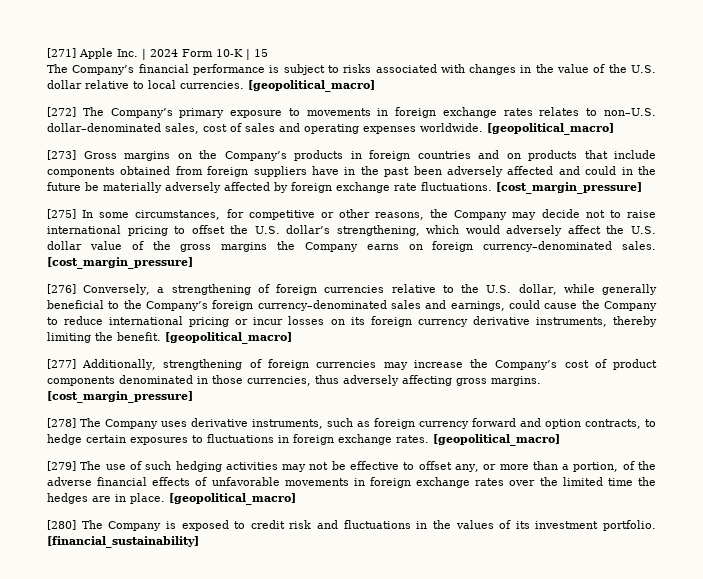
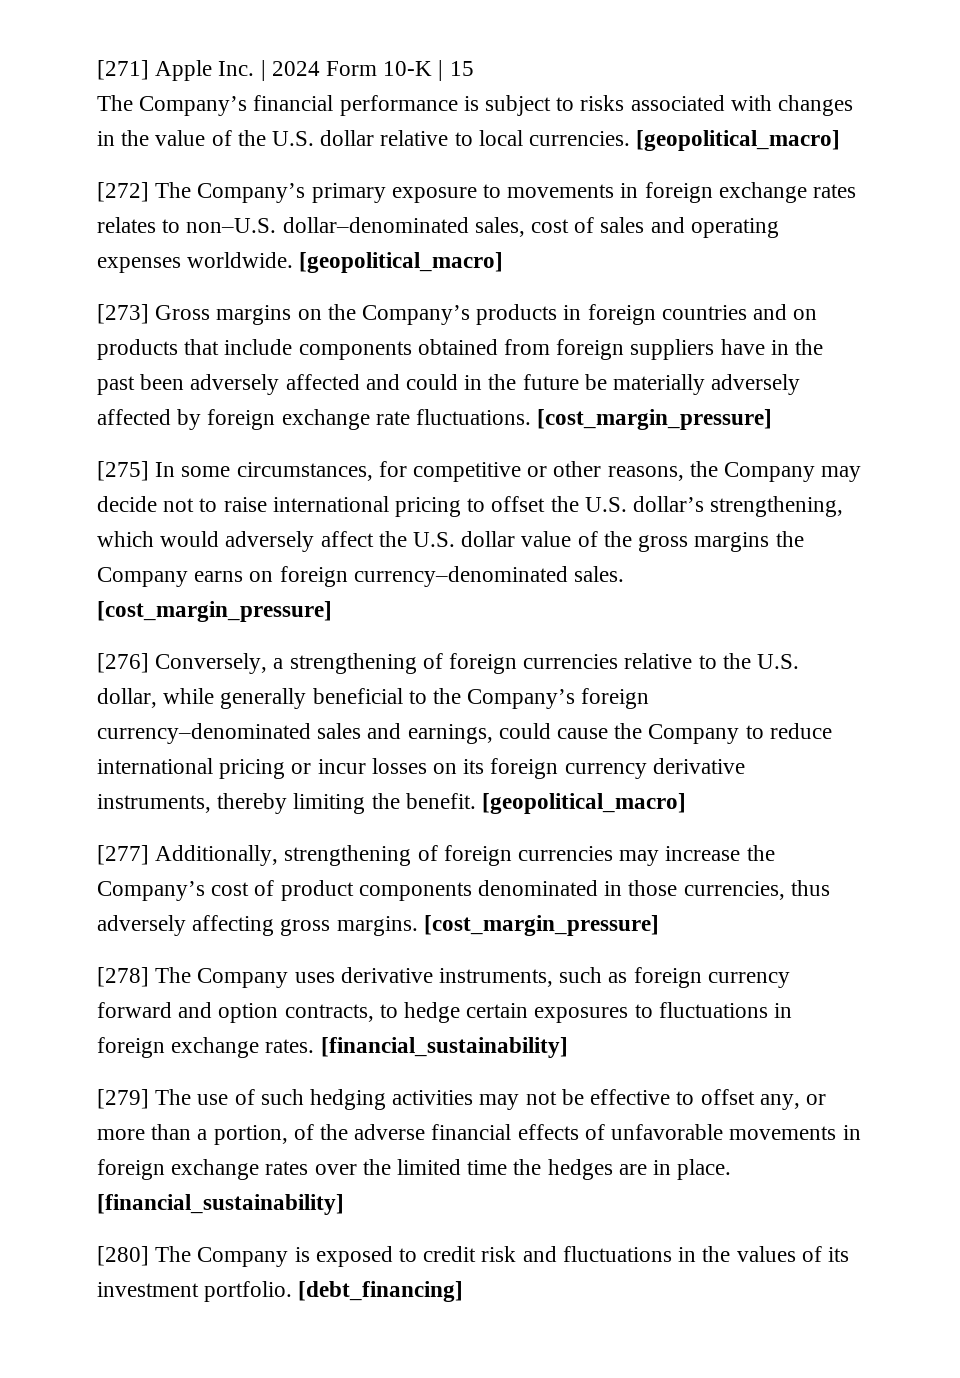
- [278] The Company uses derivative instruments, such as foreign currency forward and option contracts, to hedge certain exposures to fluctuations in foreign exchange rates. [geopolitical_macro]
+ [278] The Company uses derivative instruments, such as foreign currency forward and option contracts, to hedge certain exposures to fluctuations in foreign exchange rates. [financial_sustainability]
- [279] The use of such hedging activities may not be effective to offset any, or more than a portion, of the adverse financial effects of unfavorable movements in foreign exchange rates over the limited time the hedges are in place. [geopolitical_macro]
+ [279] The use of such hedging activities may not be effective to offset any, or more than a portion, of the adverse financial effects of unfavorable movements in foreign exchange rates over the limited time the hedges are in place. [financial_sustainability]
- [financial_sustainability]
+ [debt_financing]

